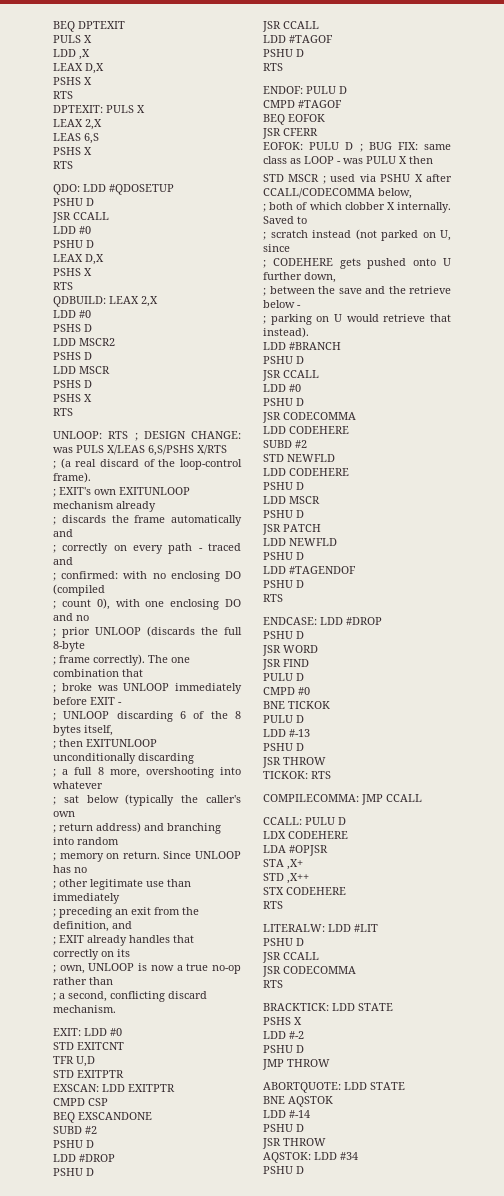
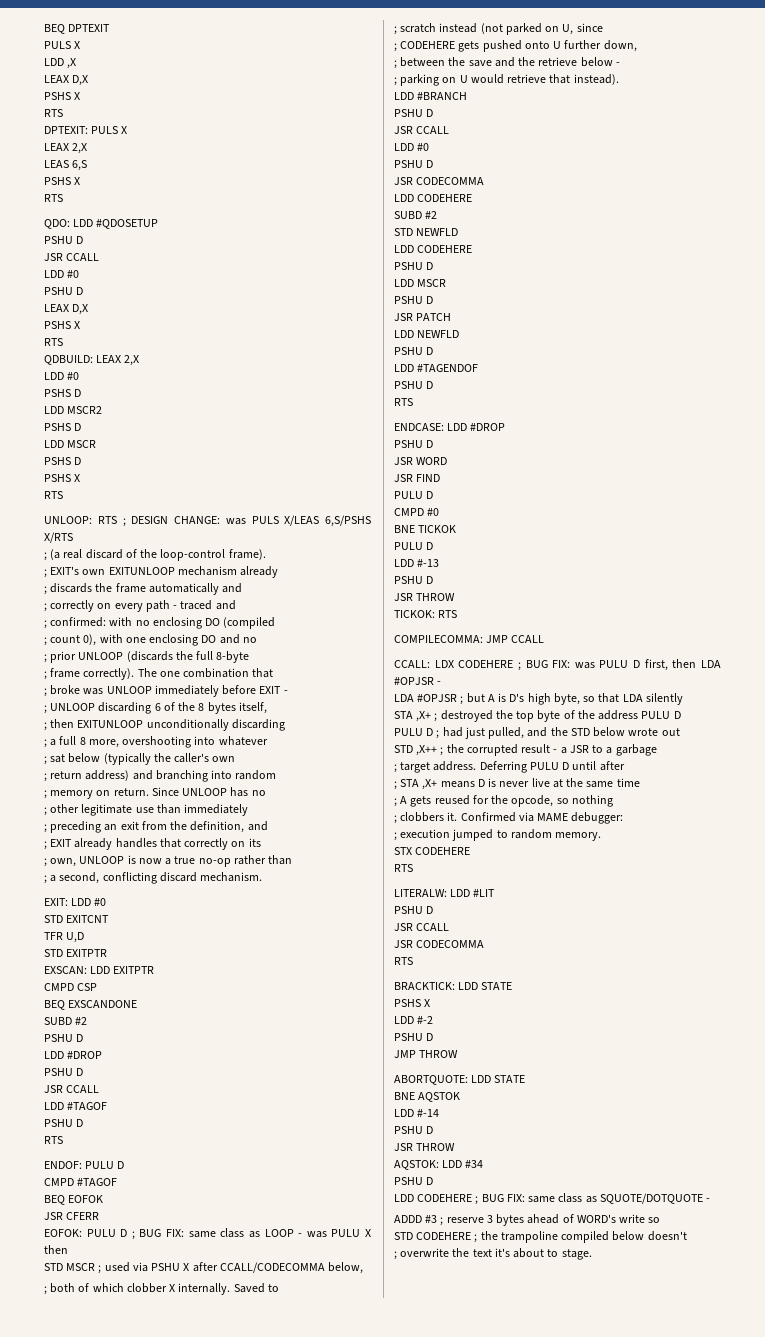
- CCALL: PULU D
- LDX CODEHERE
- LDA #OPJSR
- STA ,X+
- STD ,X++
+ CCALL: LDX CODEHERE ; BUG FIX: was PULU D first, then LDA #OPJSR -
+ LDA #OPJSR ; but A is D's high byte, so that LDA silently
+ STA ,X+ ; destroyed the top byte of the address PULU D
+ PULU D ; had just pulled, and the STD below wrote out
+ STD ,X++ ; the corrupted result - a JSR to a garbage
+ ; target address. Deferring PULU D until after
+ ; STA ,X+ means D is never live at the same time
+ ; A gets reused for the opcode, so nothing
+ ; clobbers it. Confirmed via MAME debugger:
+ ; execution jumped to random memory.
+ LDD CODEHERE ; BUG FIX: same class as SQUOTE/DOTQUOTE -
+ ADDD #3 ; reserve 3 bytes ahead of WORD's write so
+ STD CODEHERE ; the trampoline compiled below doesn't
+ ; overwrite the text it's about to stage.

